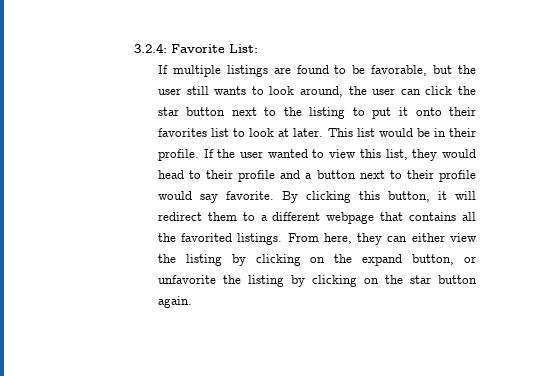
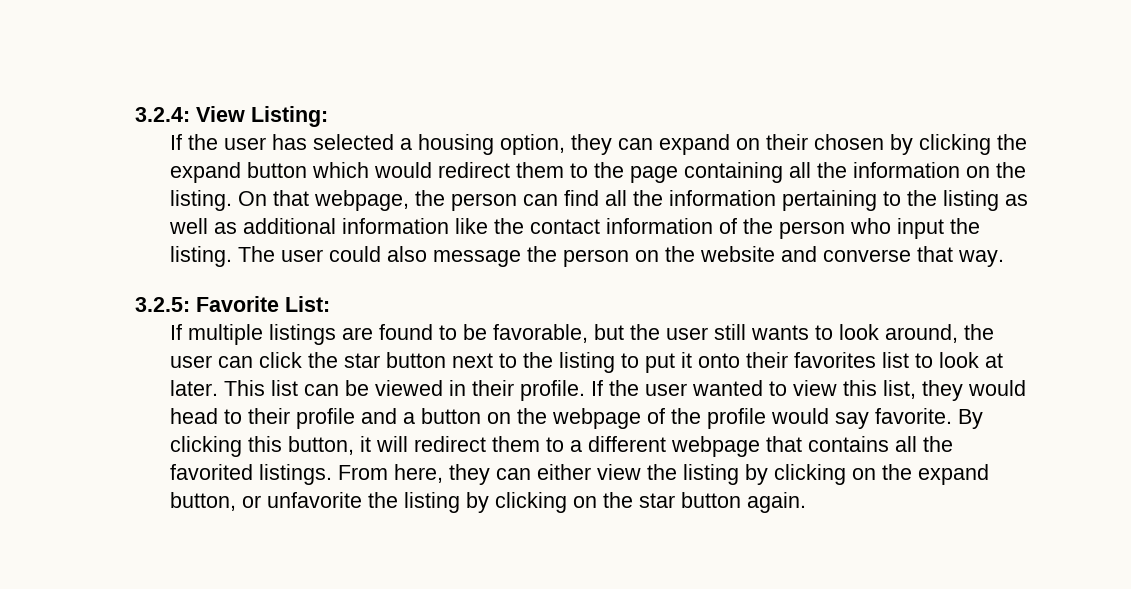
- 3.2.4: Favorite List:
+ 3.2.4: View Listing:
+ If the user has selected a housing option, they can expand on their chosen by clicking the expand button which would redirect them to the page containing all the information on the listing. On that webpage, the person can find all the information pertaining to the listing as well as additional information like the contact information of the person who input the listing. The user could also message the person on the website and converse that way.
+ 3.2.5: Favorite List:
- This list would be in their profile.
+ This list can be viewed in their profile.
- If the user wanted to view this list, they would head to their profile and a button next to their profile would say favorite.
+ If the user wanted to view this list, they would head to their profile and a button on the webpage of the profile would say favorite.

